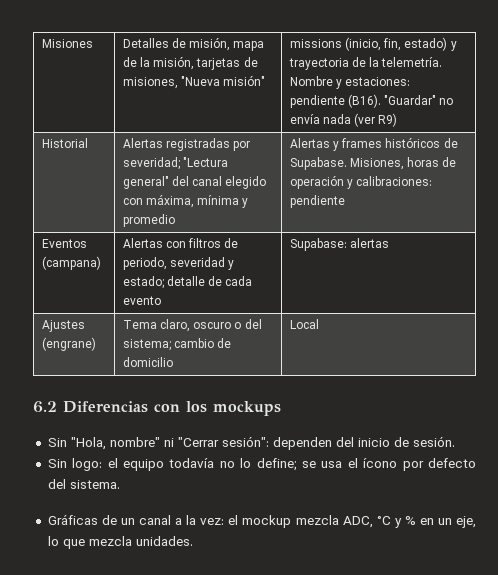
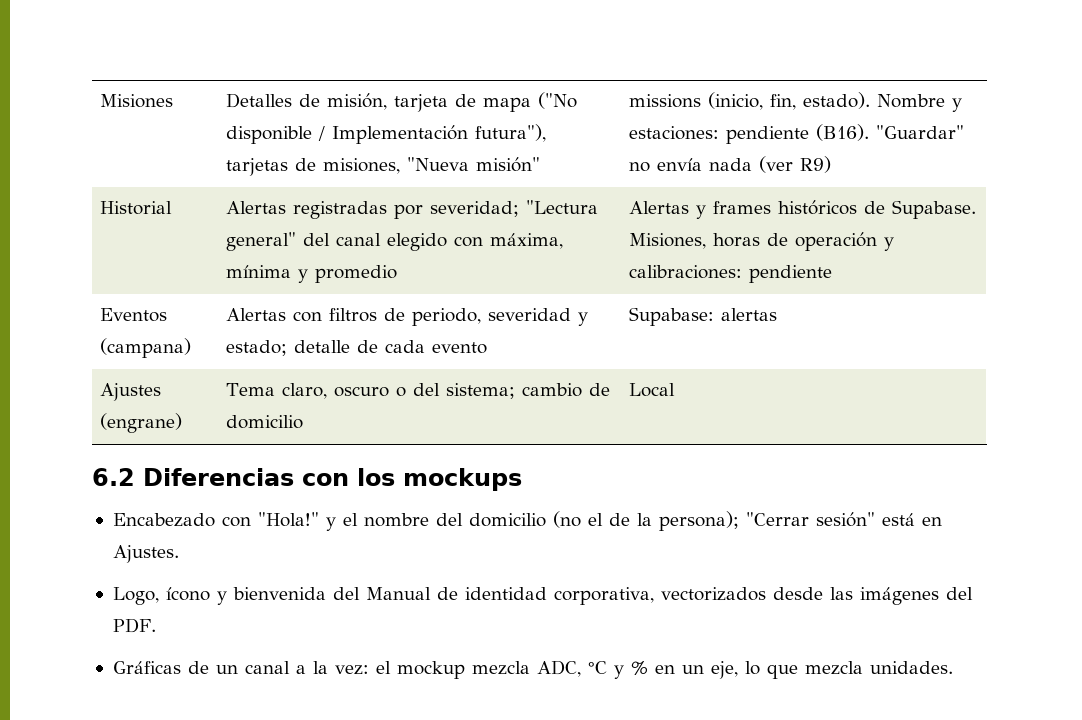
- Misiones | Detalles de misión, mapa de la misión, tarjetas de misiones, "Nueva misión" | missions (inicio, fin, estado) y trayectoria de la telemetría. Nombre y estaciones: pendiente (B16). "Guardar" no envía nada (ver R9)
+ Misiones | Detalles de misión, tarjeta de mapa ("No disponible / Implementación futura"), tarjetas de misiones, "Nueva misión" | missions (inicio, fin, estado). Nombre y estaciones: pendiente (B16). "Guardar" no envía nada (ver R9)
- Sin "Hola, nombre" ni "Cerrar sesión": dependen del inicio de sesión.
- Sin logo: el equipo todavía no lo define; se usa el ícono por defecto del sistema.
+ Encabezado con "Hola!" y el nombre del domicilio (no el de la persona); "Cerrar sesión" está en Ajustes.
+ Logo, ícono y bienvenida del Manual de identidad corporativa, vectorizados desde las imágenes del PDF.

